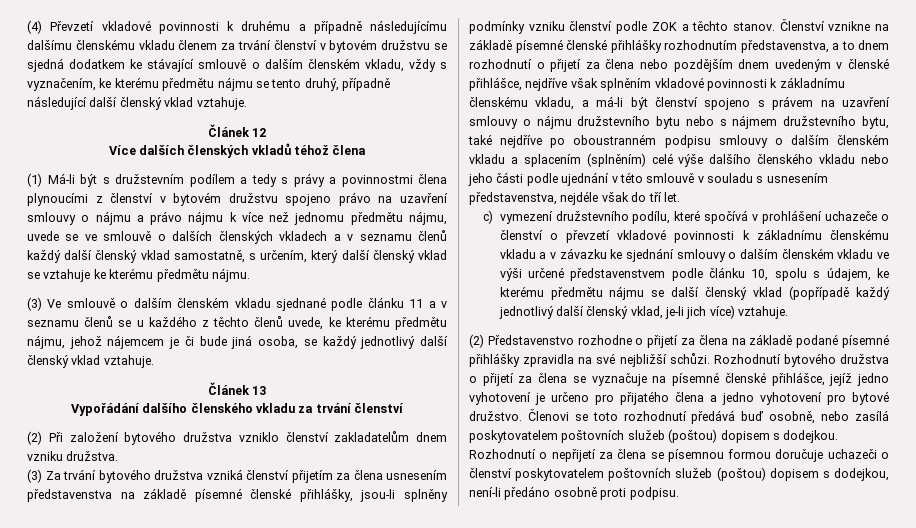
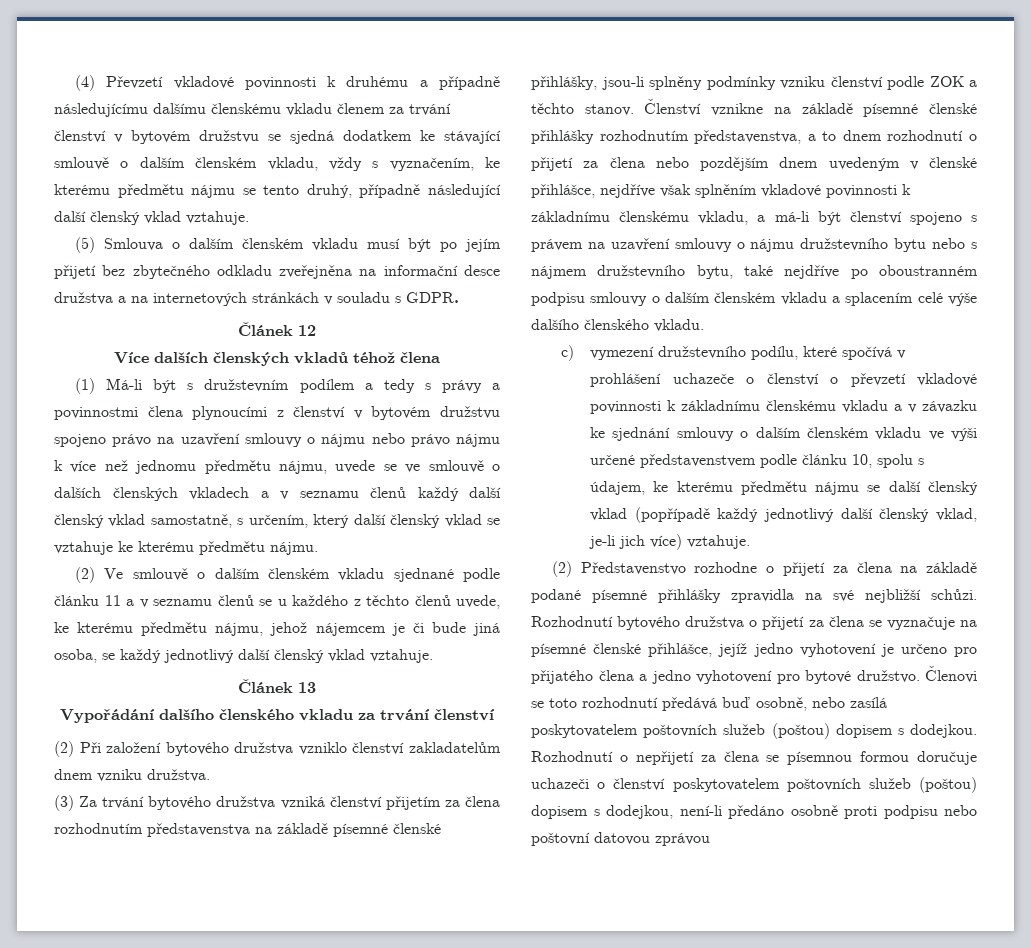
+ (5) Smlouva o dalším členském vkladu musí být po jejím přijetí bez zbytečného odkladu zveřejněna na informační desce družstva a na internetových stránkách v souladu s GDPR.
- (1) Má-li být s družstevním podílem a tedy s právy a povinnostmi člena plynoucími z členství v bytovém družstvu spojeno právo na uzavření smlouvy o nájmu a právo nájmu k více než jednomu předmětu nájmu, uvede se ve smlouvě o dalších členských vkladech a v seznamu členů každý další členský vklad samostatně, s určením, který další členský vklad se vztahuje ke kterému předmětu nájmu.
+ (1) Má-li být s družstevním podílem a tedy s právy a povinnostmi člena plynoucími z členství v bytovém družstvu spojeno právo na uzavření smlouvy o nájmu nebo právo nájmu k více než jednomu předmětu nájmu, uvede se ve smlouvě o dalších členských vkladech a v seznamu členů každý další členský vklad samostatně, s určením, který další členský vklad se vztahuje ke kterému předmětu nájmu.
- (3) Ve smlouvě o dalším členském vkladu sjednané podle článku 11 a v seznamu členů se u každého z těchto členů uvede, ke kterému předmětu nájmu, jehož nájemcem je či bude jiná osoba, se každý jednotlivý další členský vklad vztahuje.
+ (2) Ve smlouvě o dalším členském vkladu sjednané podle článku 11 a v seznamu členů se u každého z těchto členů uvede, ke kterému předmětu nájmu, jehož nájemcem je či bude jiná osoba, se každý jednotlivý další členský vklad vztahuje.
- (3) Za trvání bytového družstva vzniká členství přijetím za člena usnesením představenstva na základě písemné členské přihlášky, jsou-li splněny podmínky vzniku členství podle ZOK a těchto stanov.
+ (3) Za trvání bytového družstva vzniká členství přijetím za člena rozhodnutím představenstva na základě písemné členské přihlášky, jsou-li splněny podmínky vzniku členství podle ZOK a těchto stanov.
- Členství vznikne na základě písemné členské přihlášky rozhodnutím představenstva, a to dnem rozhodnutí o přijetí za člena nebo pozdějším dnem uvedeným v členské přihlášce, nejdříve však splněním vkladové povinnosti k základnímu členskému vkladu, a má-li být členství spojeno s právem na uzavření smlouvy o nájmu družstevního bytu nebo s nájmem družstevního bytu, také nejdříve po oboustranném podpisu smlouvy o dalším členském vkladu a splacením (splněním) celé výše dalšího členského vkladu nebo jeho části podle ujednání v této smlouvě v souladu s usnesením představenstva, nejdéle však do tří let.
+ Členství vznikne na základě písemné členské přihlášky rozhodnutím představenstva, a to dnem rozhodnutí o přijetí za člena nebo pozdějším dnem uvedeným v členské přihlášce, nejdříve však splněním vkladové povinnosti k základnímu členskému vkladu, a má-li být členství spojeno s právem na uzavření smlouvy o nájmu družstevního bytu nebo s nájmem družstevního bytu, také nejdříve po oboustranném podpisu smlouvy o dalším členském vkladu a splacením celé výše dalšího členského vkladu.
- Rozhodnutí o nepřijetí za člena se písemnou formou doručuje uchazeči o členství poskytovatelem poštovních služeb (poštou) dopisem s dodejkou, není-li předáno osobně proti podpisu.
+ Rozhodnutí o nepřijetí za člena se písemnou formou doručuje uchazeči o členství poskytovatelem poštovních služeb (poštou) dopisem s dodejkou, není-li předáno osobně proti podpisu nebo poštovní datovou zprávou

